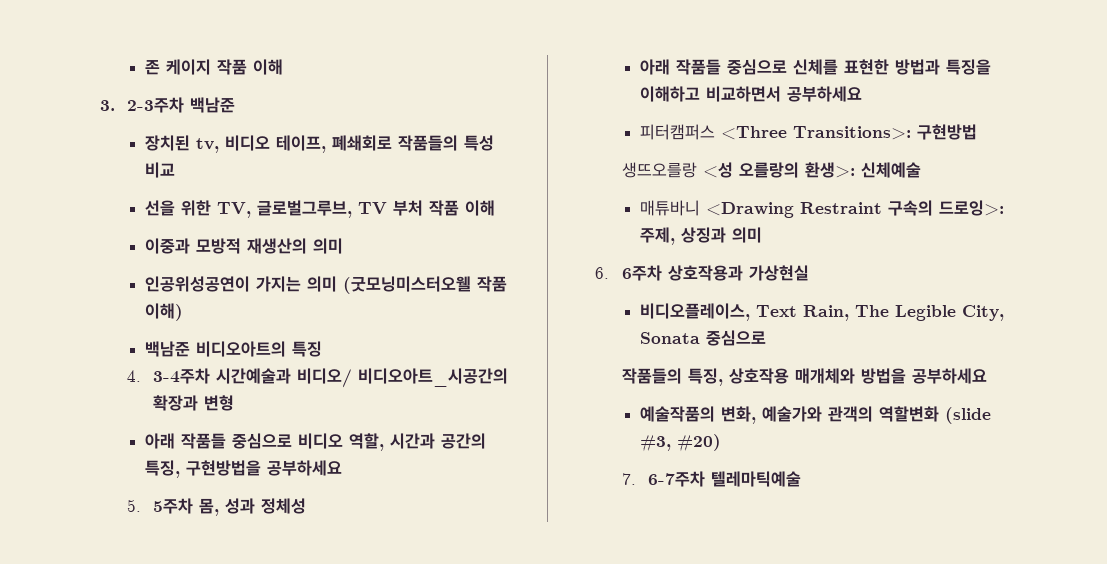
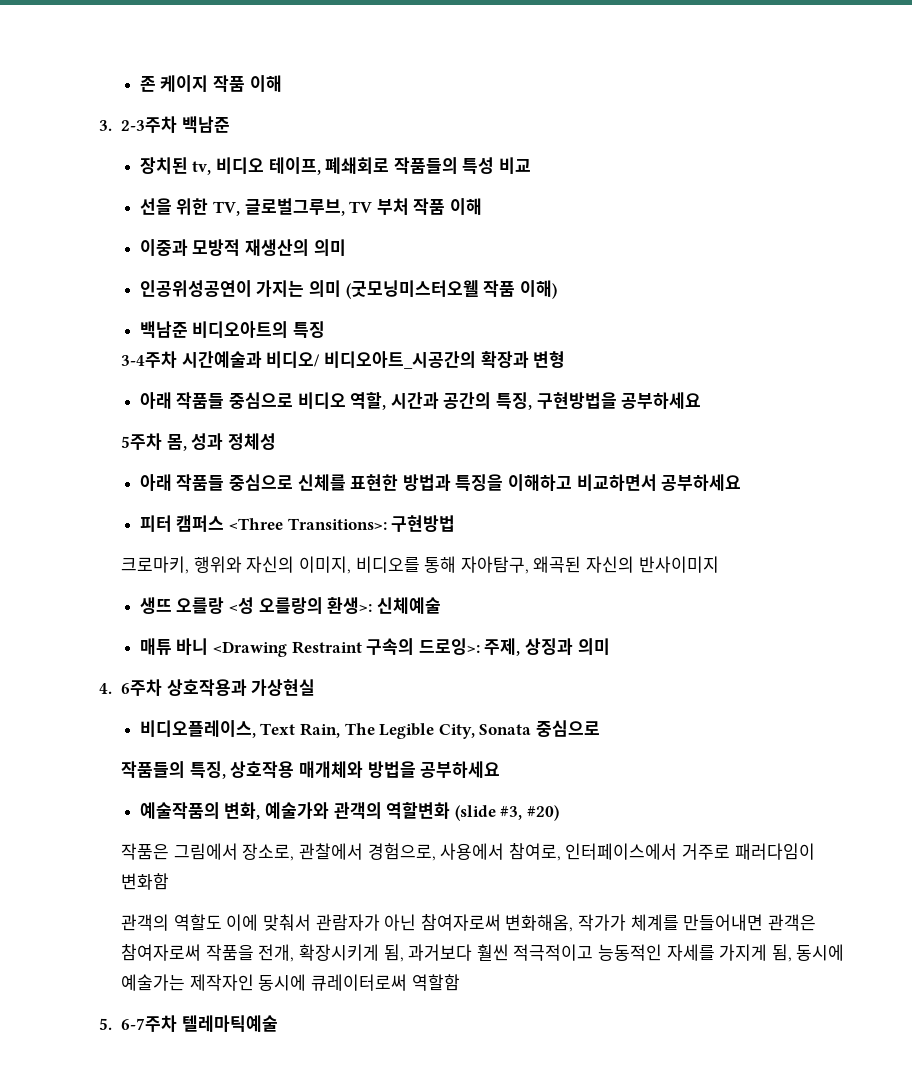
- 4. 3-4주차 시간예술과 비디오/ 비디오아트_시공간의 확장과 변형
+ 3-4주차 시간예술과 비디오/ 비디오아트_시공간의 확장과 변형
- 5. 5주차 몸, 성과 정체성
+ 5주차 몸, 성과 정체성
- 피터캠퍼스 <Three Transitions>: 구현방법
+ 피터 캠퍼스 <Three Transitions>: 구현방법
- 생뜨오를랑 <성 오를랑의 환생>: 신체예술
+ 크로마키, 행위와 자신의 이미지, 비디오를 통해 자아탐구, 왜곡된 자신의 반사이미지
+ 생뜨 오를랑 <성 오를랑의 환생>: 신체예술
- 매튜바니 <Drawing Restraint 구속의 드로잉>: 주제, 상징과 의미
+ 매튜 바니 <Drawing Restraint 구속의 드로잉>: 주제, 상징과 의미
- 6. 6주차 상호작용과 가상현실
+ 4. 6주차 상호작용과 가상현실
- 7. 6-7주차 텔레마틱예술
+ 작품은 그림에서 장소로, 관찰에서 경험으로, 사용에서 참여로, 인터페이스에서 거주로 패러다임이 변화함
+ 관객의 역할도 이에 맞춰서 관람자가 아닌 참여자로써 변화해옴, 작가가 체계를 만들어내면 관객은 참여자로써 작품을 전개, 확장시키게 됨, 과거보다 훨씬 적극적이고 능동적인 자세를 가지게 됨, 동시에 예술가는 제작자인 동시에 큐레이터로써 역할함
+ 5. 6-7주차 텔레마틱예술

